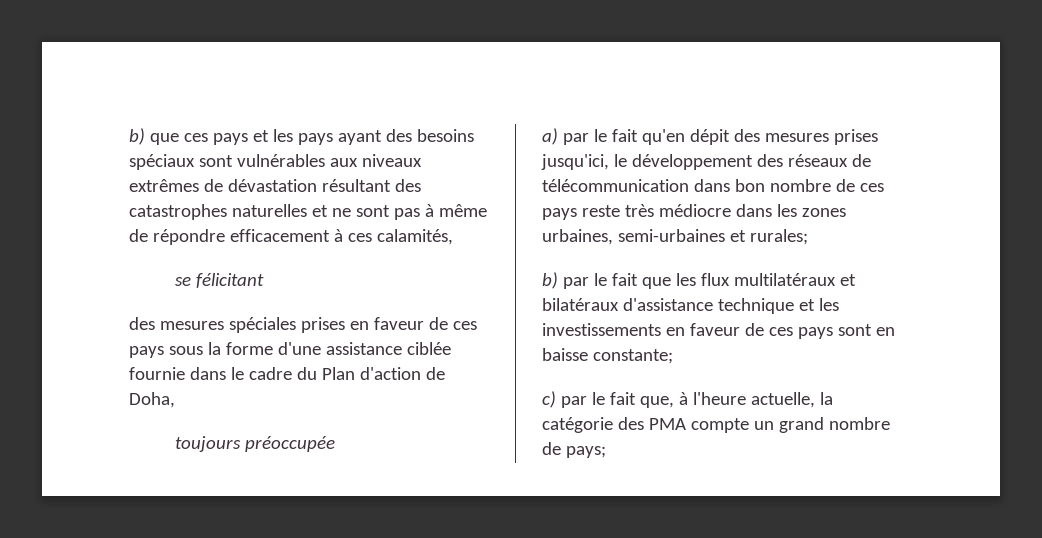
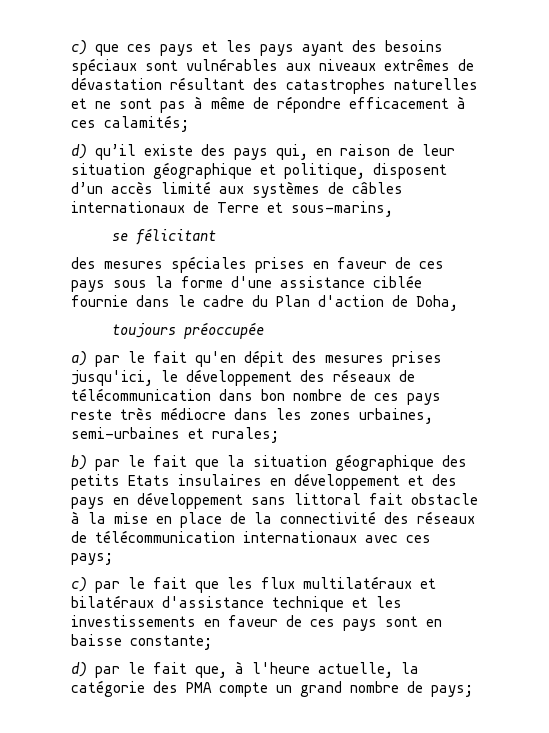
- b) que ces pays et les pays ayant des besoins spéciaux sont vulnérables aux niveaux extrêmes de dévastation résultant des catastrophes naturelles et ne sont pas à même de répondre efficacement à ces calamités,
+ c) que ces pays et les pays ayant des besoins spéciaux sont vulnérables aux niveaux extrêmes de dévastation résultant des catastrophes naturelles et ne sont pas à même de répondre efficacement à ces calamités;
+ d) qu’il existe des pays qui, en raison de leur situation géographique et politique, disposent d’un accès limité aux systèmes de câbles internationaux de Terre et sous-marins,
- b) par le fait que les flux multilatéraux et bilatéraux d'assistance technique et les investissements en faveur de ces pays sont en baisse constante;
+ b) par le fait que la situation géographique des petits Etats insulaires en développement et des pays en développement sans littoral fait obstacle à la mise en place de la connectivité des réseaux de télécommunication internationaux avec ces pays;
+ c) par le fait que les flux multilatéraux et bilatéraux d'assistance technique et les investissements en faveur de ces pays sont en baisse constante;
- c) par le fait que, à l'heure actuelle, la catégorie des PMA compte un grand nombre de pays;
+ d) par le fait que, à l'heure actuelle, la catégorie des PMA compte un grand nombre de pays;

